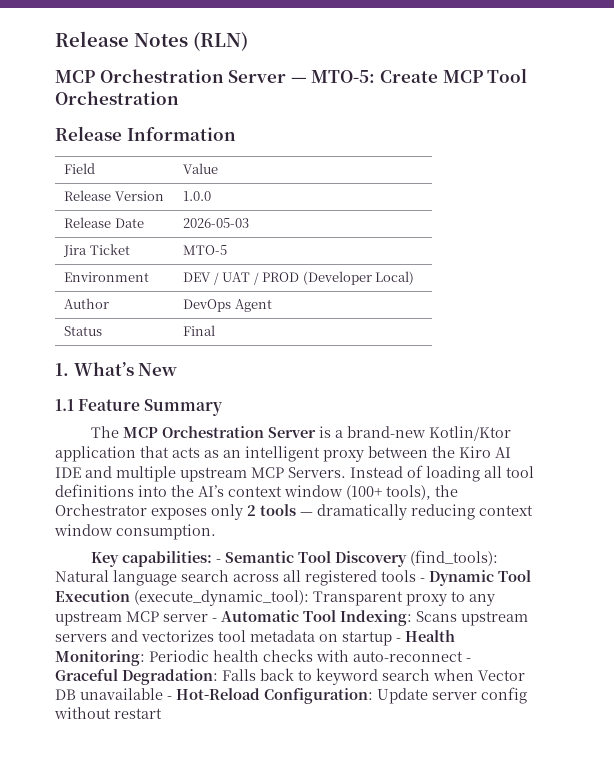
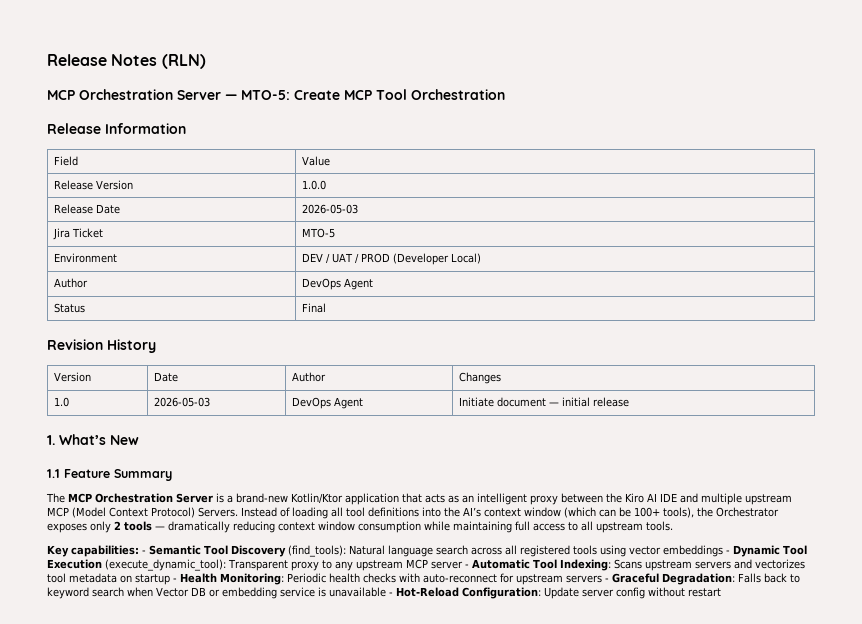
+ Revision History
+ Version | Date | Author | Changes
+ 1.0 | 2026-05-03 | DevOps Agent | Initiate document — initial release
- The MCP Orchestration Server is a brand-new Kotlin/Ktor application that acts as an intelligent proxy between the Kiro AI IDE and multiple upstream MCP Servers.
+ The MCP Orchestration Server is a brand-new Kotlin/Ktor application that acts as an intelligent proxy between the Kiro AI IDE and multiple upstream MCP (Model Context Protocol) Servers.
- Instead of loading all tool definitions into the AI’s context window (100+ tools), the Orchestrator exposes only 2 tools — dramatically reducing context window consumption.
+ Instead of loading all tool definitions into the AI’s context window (which can be 100+ tools), the Orchestrator exposes only 2 tools — dramatically reducing context window consumption while maintaining full access to all upstream tools.
- Natural language search across all registered tools - Dynamic Tool Execution (execute_dynamic_tool):
+ Natural language search across all registered tools using vector embeddings - Dynamic Tool Execution (execute_dynamic_tool):
- Periodic health checks with auto-reconnect - Graceful Degradation:
+ Periodic health checks with auto-reconnect for upstream servers - Graceful Degradation:
- Falls back to keyword search when Vector DB unavailable - Hot-Reload Configuration:
+ Falls back to keyword search when Vector DB or embedding service is unavailable - Hot-Reload Configuration:

